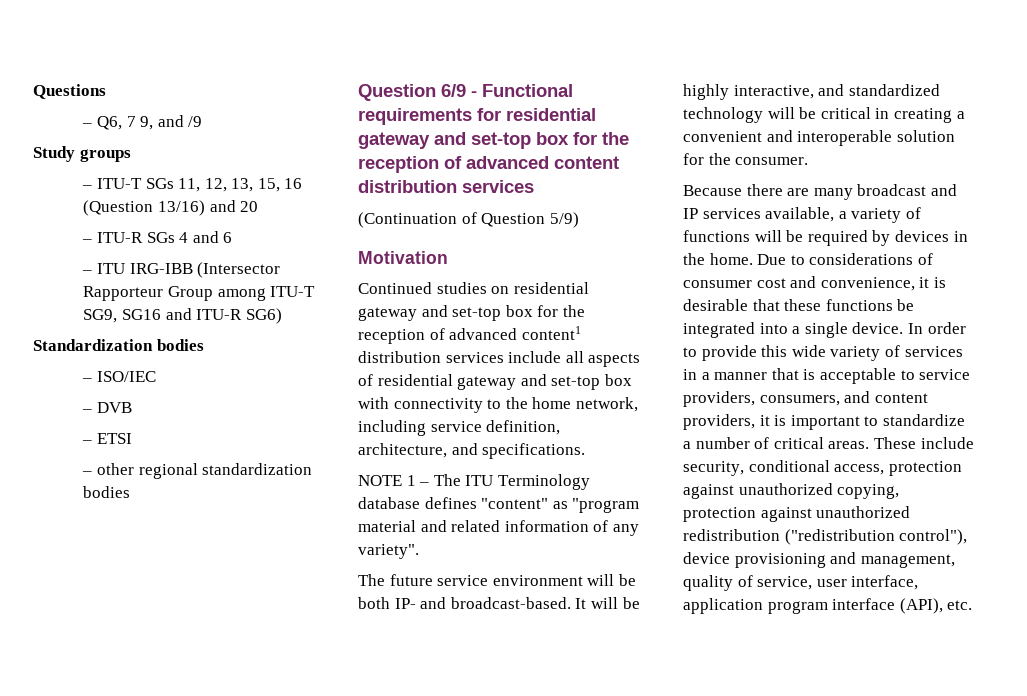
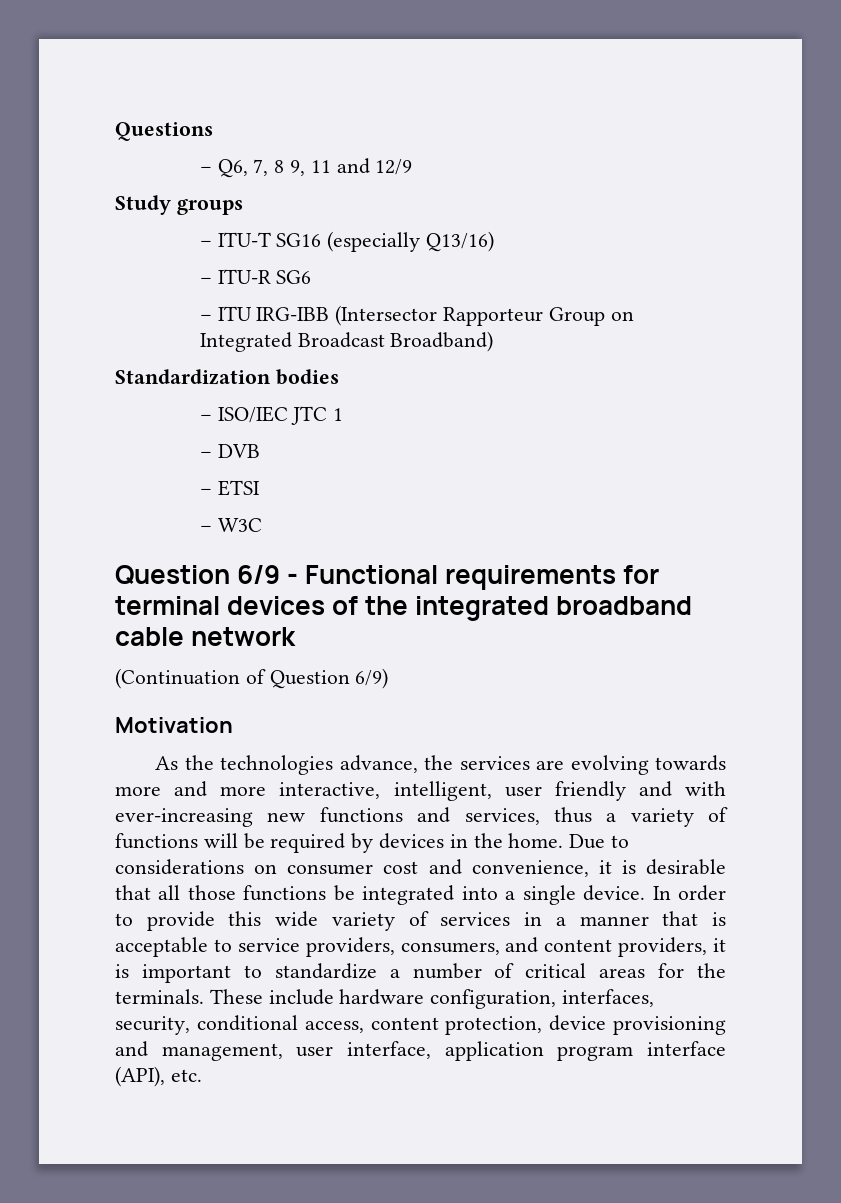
- – Q6, 7 9, and /9
+ – Q6, 7, 8 9, 11 and 12/9
  Study groups
- – ITU-T SGs 11, 12, 13, 15, 16 (Question 13/16) and 20
- – ITU-R SGs 4 and 6
+ – ITU-T SG16 (especially Q13/16)
+ – ITU-R SG6
- – ITU IRG-IBB (Intersector Rapporteur Group among ITU-T SG9, SG16 and ITU-R SG6)
+ – ITU IRG-IBB (Intersector Rapporteur Group on Integrated Broadcast Broadband)
- – ISO/IEC
+ – ISO/IEC JTC 1
- – other regional standardization bodies
+ – W3C
- Question 6/9 - Functional requirements for residential gateway and set-top box for the reception of advanced content distribution services
+ Question 6/9 - Functional requirements for terminal devices of the integrated broadband cable network
- (Continuation of Question 5/9)
+ (Continuation of Question 6/9)
- Continued studies on residential gateway and set-top box for the reception of advanced content1 distribution services include all aspects of residential gateway and set-top box with connectivity to the home network, including service definition, architecture, and specifications.
- NOTE 1 – The ITU Terminology database defines "content" as "program material and related information of any variety".
- The future service environment will be both IP- and broadcast-based. It will be highly interactive, and standardized technology will be critical in creating a convenient and interoperable solution for the consumer.
- Because there are many broadcast and IP services available, a variety of functions will be required by devices in the home.
+ As the technologies advance, the services are evolving towards more and more interactive, intelligent, user friendly and with ever-increasing new functions and services, thus a variety of functions will be required by devices in the home.
- Due to considerations of consumer cost and convenience, it is desirable that these functions be integrated into a single device.
+ Due to considerations on consumer cost and convenience, it is desirable that all those functions be integrated into a single device.
- In order to provide this wide variety of services in a manner that is acceptable to service providers, consumers, and content providers, it is important to standardize a number of critical areas. These include security, conditional access, protection against unauthorized copying, protection against unauthorized redistribution ("redistribution control"), device provisioning and management, quality of service, user interface, application program interface (API), etc.
+ In order to provide this wide variety of services in a manner that is acceptable to service providers, consumers, and content providers, it is important to standardize a number of critical areas for the terminals. These include hardware configuration, interfaces, security, conditional access, content protection, device provisioning and management, user interface, application program interface (API), etc.

